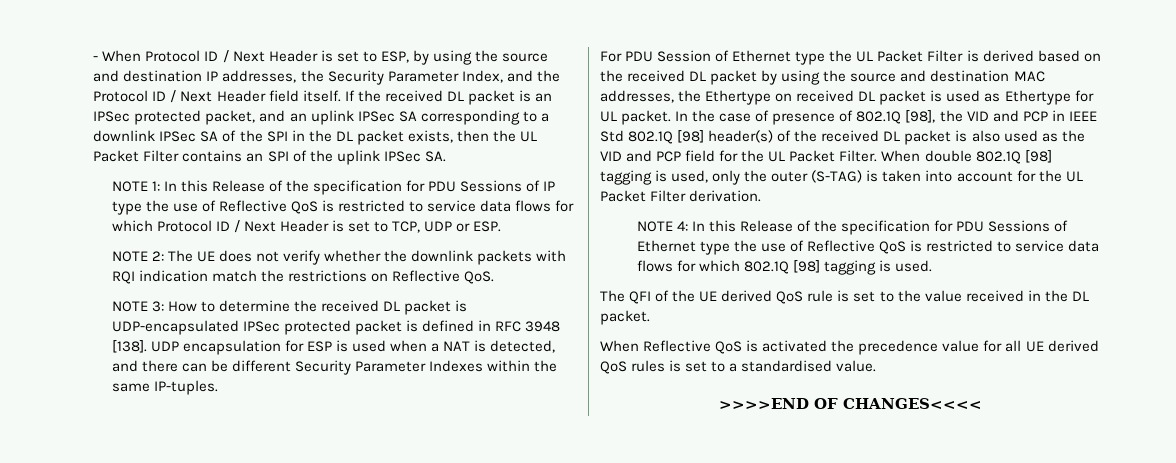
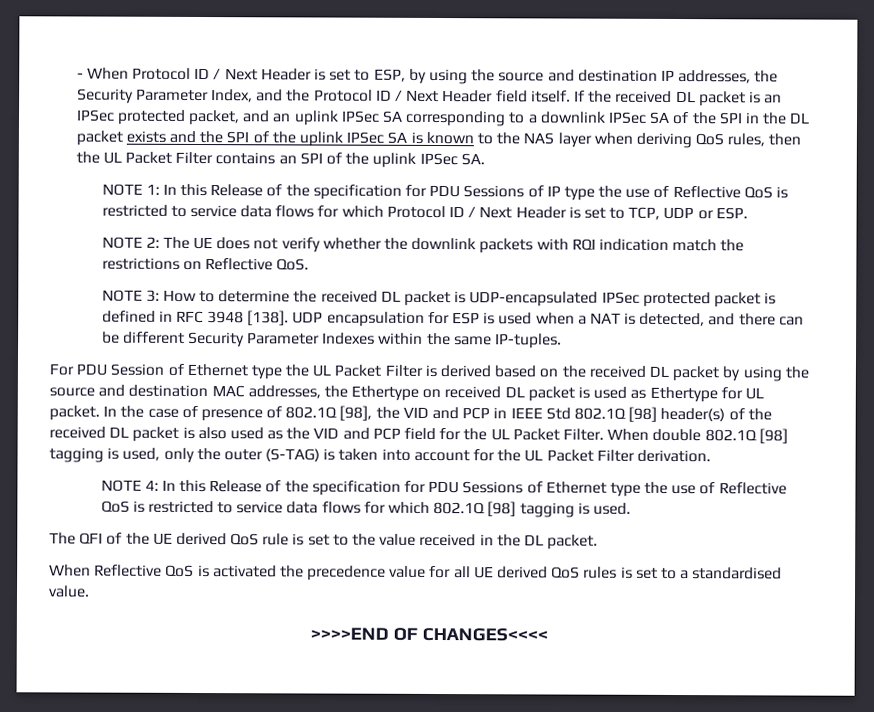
- If the received DL packet is an IPSec protected packet, and an uplink IPSec SA corresponding to a downlink IPSec SA of the SPI in the DL packet exists, then the UL Packet Filter contains an SPI of the uplink IPSec SA.
+ If the received DL packet is an IPSec protected packet, and an uplink IPSec SA corresponding to a downlink IPSec SA of the SPI in the DL packet exists and the SPI of the uplink IPSec SA is known to the NAS layer when deriving QoS rules, then the UL Packet Filter contains an SPI of the uplink IPSec SA.

